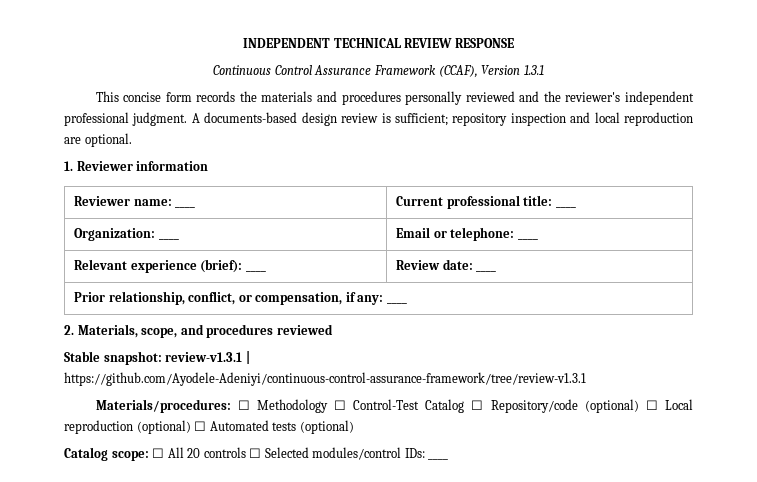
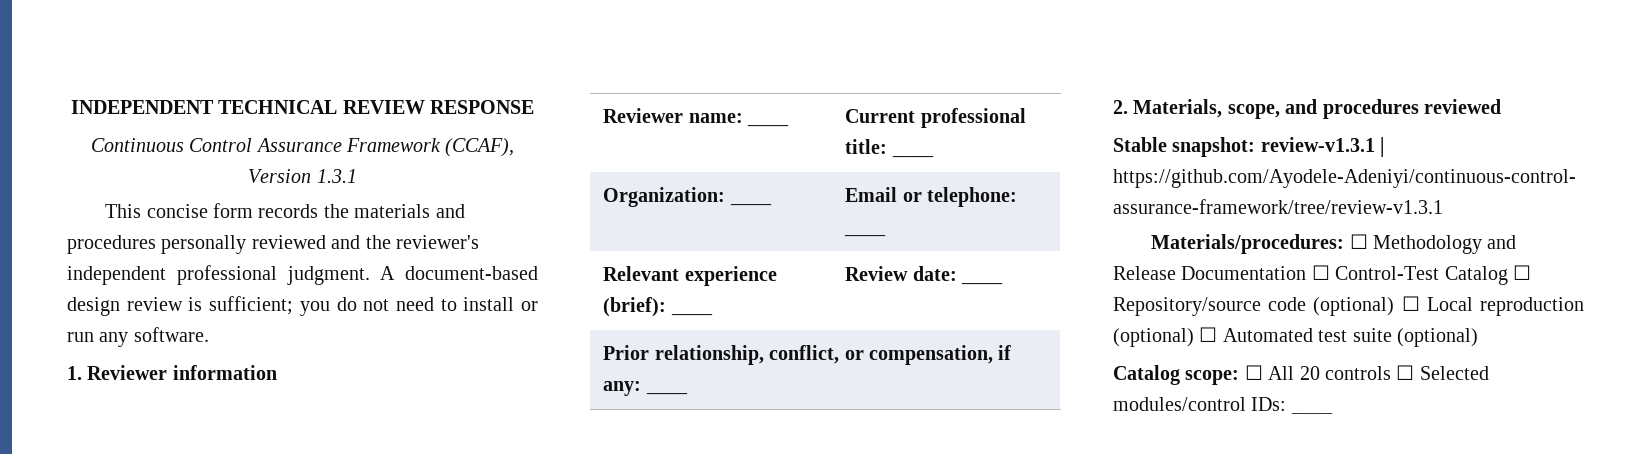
- A documents-based design review is sufficient; repository inspection and local reproduction are optional.
+ A document-based design review is sufficient; you do not need to install or run any software.
- Materials/procedures: ☐ Methodology ☐ Control-Test Catalog ☐ Repository/code (optional) ☐ Local reproduction (optional) ☐ Automated tests (optional)
+ Materials/procedures: ☐ Methodology and Release Documentation ☐ Control-Test Catalog ☐ Repository/source code (optional) ☐ Local reproduction (optional) ☐ Automated test suite (optional)

